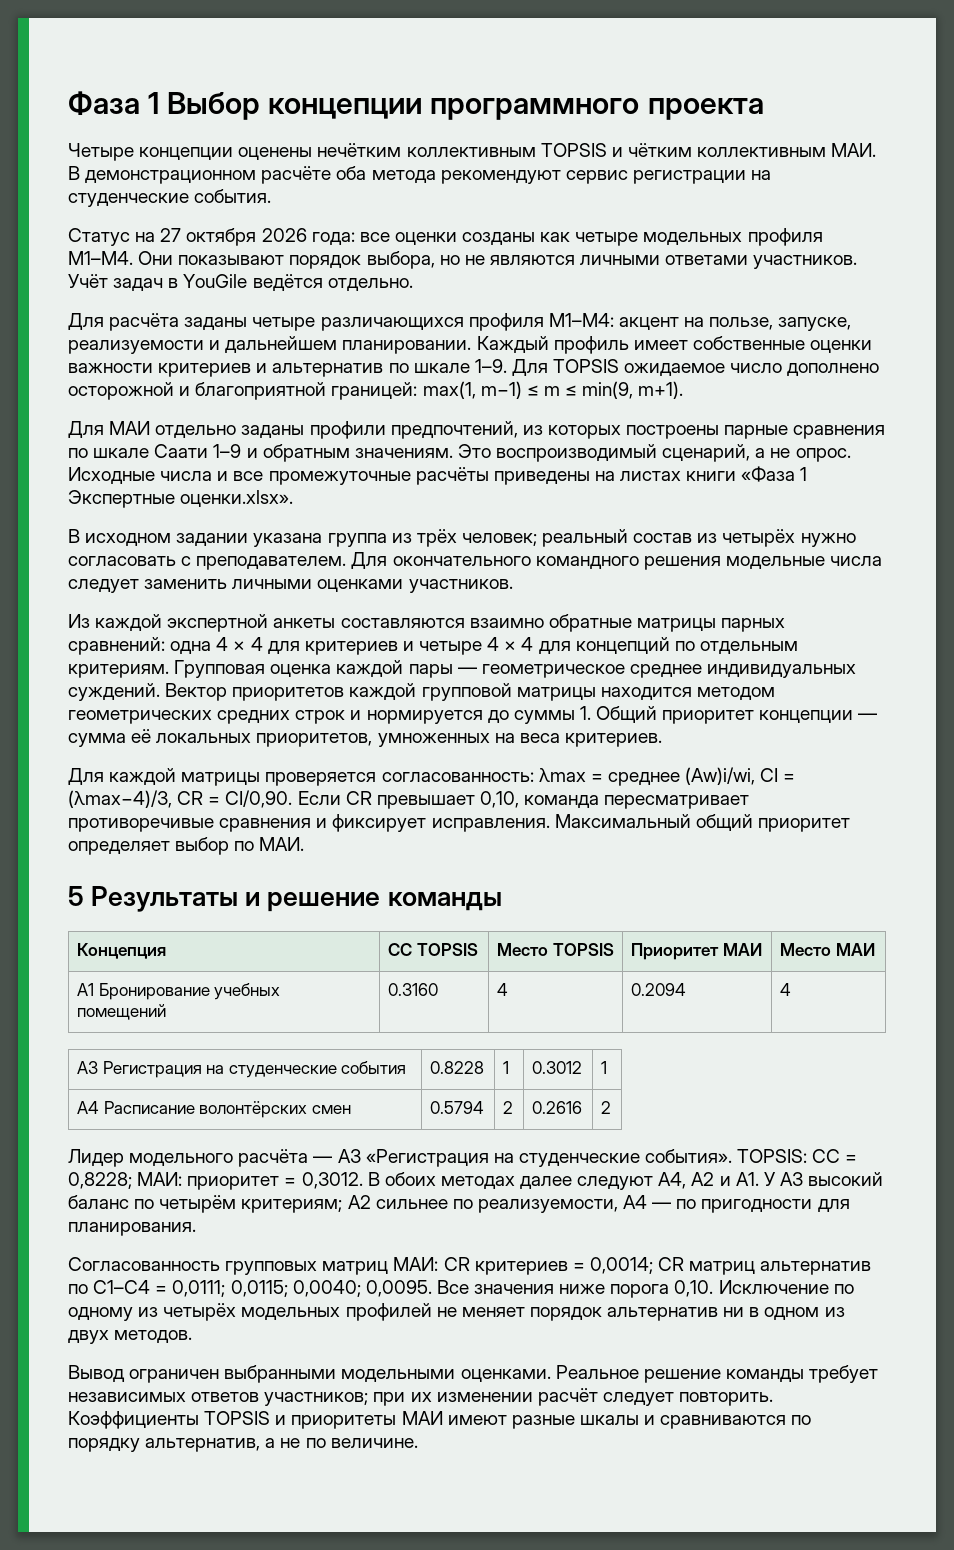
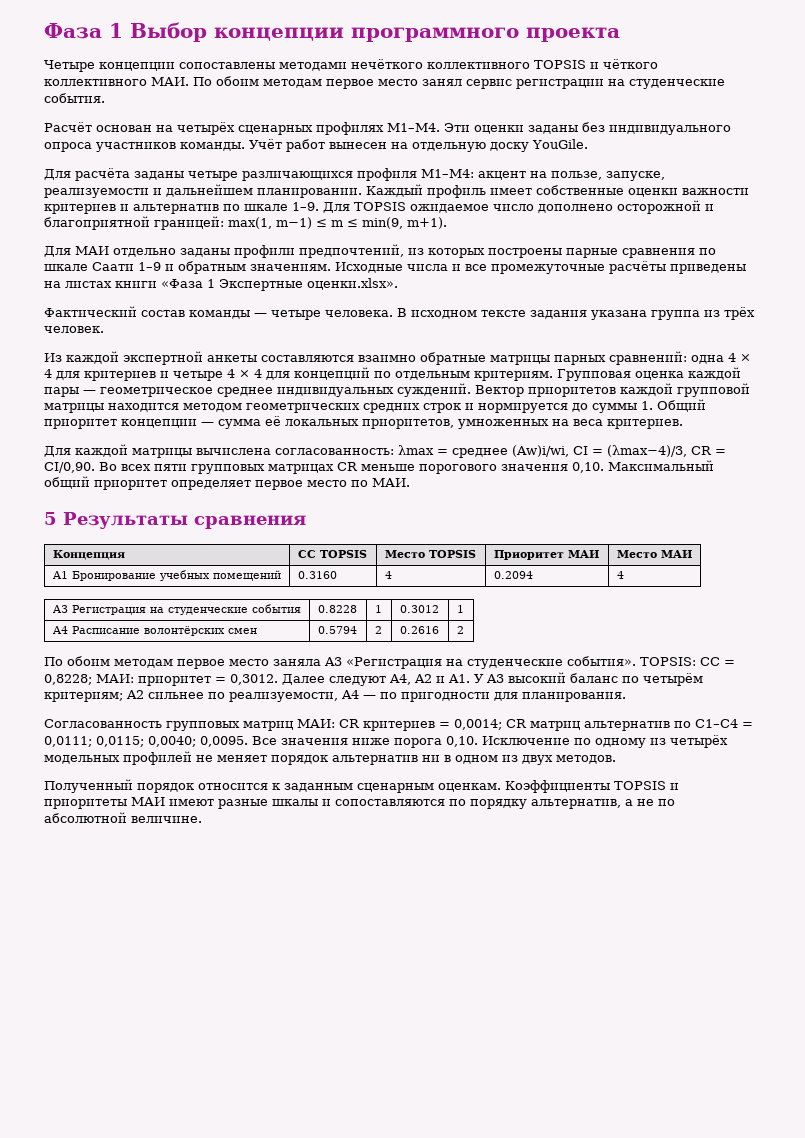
- Четыре концепции оценены нечётким коллективным TOPSIS и чётким коллективным МАИ. В демонстрационном расчёте оба метода рекомендуют сервис регистрации на студенческие события.
+ Четыре концепции сопоставлены методами нечёткого коллективного TOPSIS и чёткого коллективного МАИ. По обоим методам первое место занял сервис регистрации на студенческие события.
- Статус на 27 октября 2026 года: все оценки созданы как четыре модельных профиля M1–M4. Они показывают порядок выбора, но не являются личными ответами участников. Учёт задач в YouGile ведётся отдельно.
+ Расчёт основан на четырёх сценарных профилях M1–M4. Эти оценки заданы без индивидуального опроса участников команды. Учёт работ вынесен на отдельную доску YouGile.
- Это воспроизводимый сценарий, а не опрос.
- В исходном задании указана группа из трёх человек; реальный состав из четырёх нужно согласовать с преподавателем. Для окончательного командного решения модельные числа следует заменить личными оценками участников.
+ Фактический состав команды — четыре человека. В исходном тексте задания указана группа из трёх человек.
- Для каждой матрицы проверяется согласованность: λmax = среднее (Aw)i/wi, CI = (λmax−4)/3, CR = CI/0,90.
+ Для каждой матрицы вычислена согласованность: λmax = среднее (Aw)i/wi, CI = (λmax−4)/3, CR = CI/0,90.
- Если CR превышает 0,10, команда пересматривает противоречивые сравнения и фиксирует исправления.
+ Во всех пяти групповых матрицах CR меньше порогового значения 0,10.
- Максимальный общий приоритет определяет выбор по МАИ.
+ Максимальный общий приоритет определяет первое место по МАИ.
- 5 Результаты и решение команды
+ 5 Результаты сравнения
- Лидер модельного расчёта — A3 «Регистрация на студенческие события».
+ По обоим методам первое место заняла A3 «Регистрация на студенческие события».
- В обоих методах далее следуют A4, A2 и A1. У A3 высокий баланс по четырём критериям; A2 сильнее по реализуемости, A4 — по пригодности для планирования.
+ Далее следуют A4, A2 и A1. У A3 высокий баланс по четырём критериям; A2 сильнее по реализуемости, A4 — по пригодности для планирования.
- Вывод ограничен выбранными модельными оценками. Реальное решение команды требует независимых ответов участников; при их изменении расчёт следует повторить.
+ Полученный порядок относится к заданным сценарным оценкам.
- Коэффициенты TOPSIS и приоритеты МАИ имеют разные шкалы и сравниваются по порядку альтернатив, а не по величине.
+ Коэффициенты TOPSIS и приоритеты МАИ имеют разные шкалы и сопоставляются по порядку альтернатив, а не по абсолютной величине.

